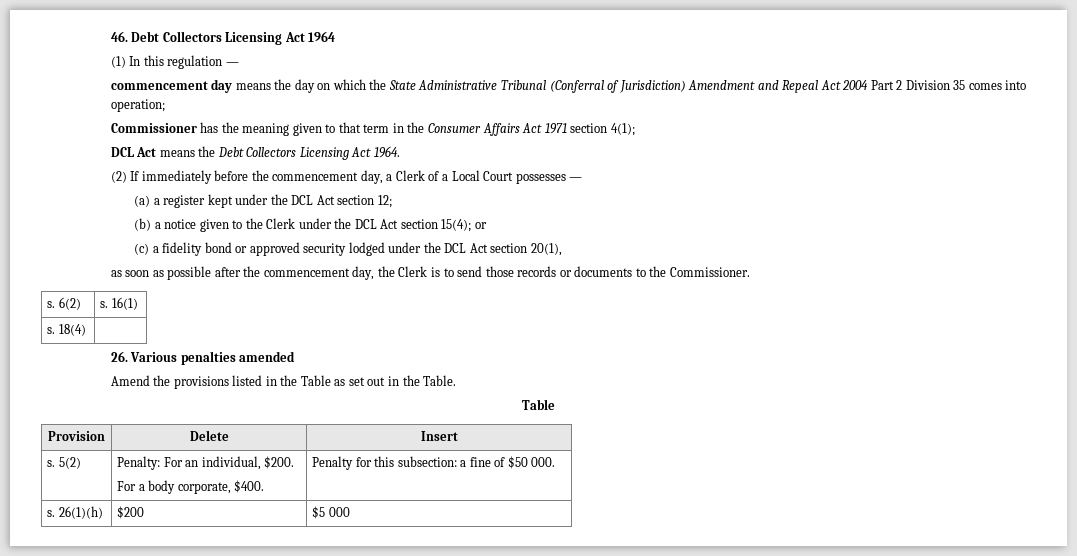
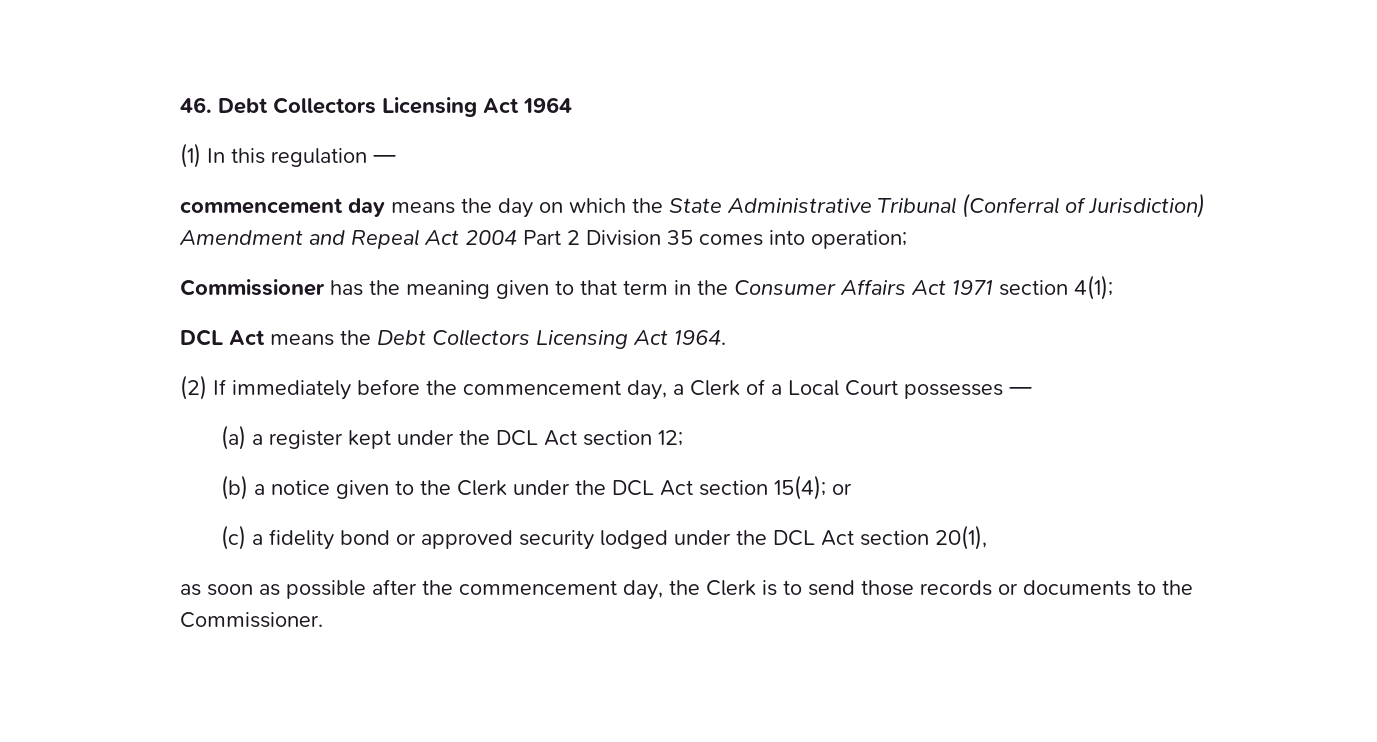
- s. 6(2) | s. 16(1)
- s. 18(4) |
- 26. Various penalties amended
- Amend the provisions listed in the Table as set out in the Table.
- Table
- Provision | Delete | Insert
- s. 5(2) | Penalty: For an individual, $200.
- For a body corporate, $400. | Penalty for this subsection: a fine of $50 000.
- s. 26(1)(h) | $200 | $5 000

